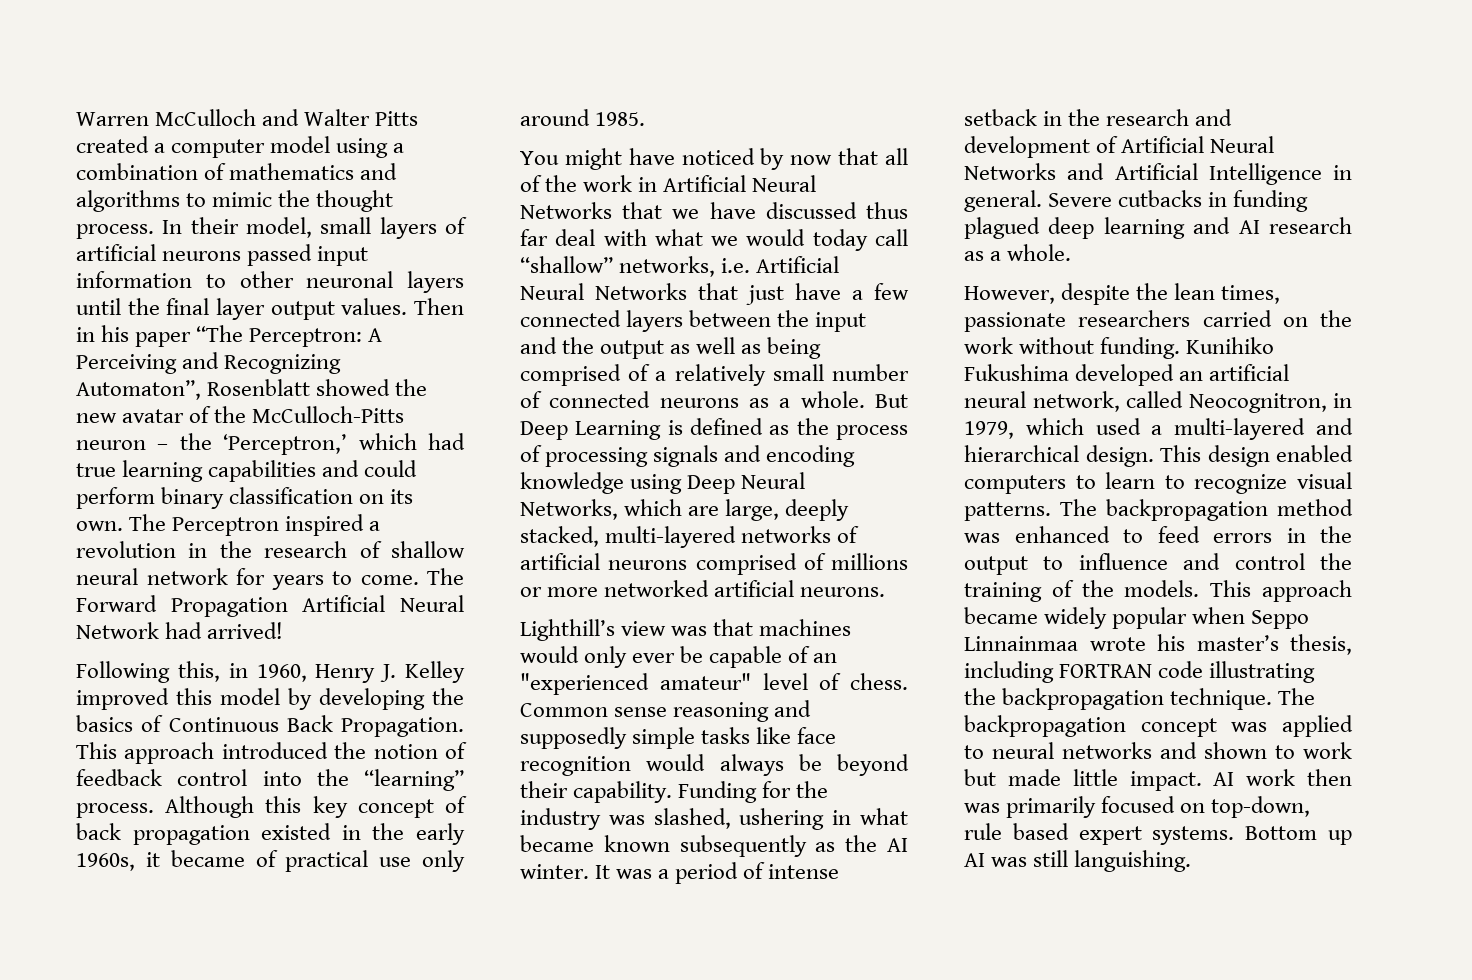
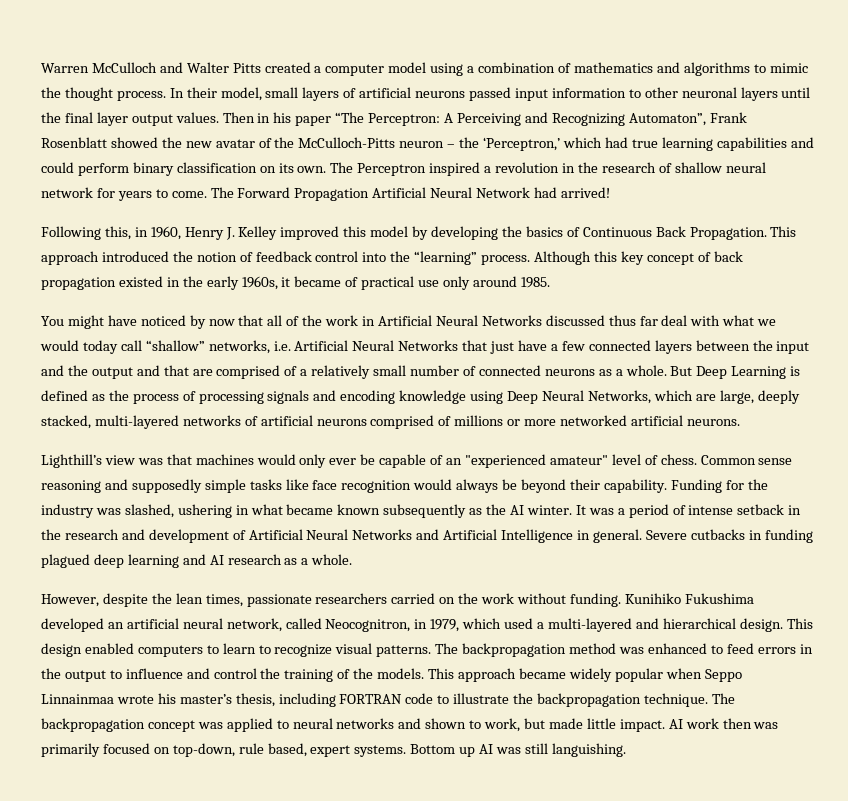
- Then in his paper “The Perceptron: A Perceiving and Recognizing Automaton”, Rosenblatt showed the new avatar of the McCulloch-Pitts neuron – the ‘Perceptron,’ which had true learning capabilities and could perform binary classification on its own.
+ Then in his paper “The Perceptron: A Perceiving and Recognizing Automaton”, Frank Rosenblatt showed the new avatar of the McCulloch-Pitts neuron – the ‘Perceptron,’ which had true learning capabilities and could perform binary classification on its own.
- You might have noticed by now that all of the work in Artificial Neural Networks that we have discussed thus far deal with what we would today call “shallow” networks, i.e. Artificial Neural Networks that just have a few connected layers between the input and the output as well as being comprised of a relatively small number of connected neurons as a whole.
+ You might have noticed by now that all of the work in Artificial Neural Networks discussed thus far deal with what we would today call “shallow” networks, i.e. Artificial Neural Networks that just have a few connected layers between the input and the output and that are comprised of a relatively small number of connected neurons as a whole.
- This approach became widely popular when Seppo Linnainmaa wrote his master’s thesis, including FORTRAN code illustrating the backpropagation technique.
+ This approach became widely popular when Seppo Linnainmaa wrote his master’s thesis, including FORTRAN code to illustrate the backpropagation technique.
- The backpropagation concept was applied to neural networks and shown to work but made little impact.
+ The backpropagation concept was applied to neural networks and shown to work, but made little impact.
- AI work then was primarily focused on top-down, rule based expert systems.
+ AI work then was primarily focused on top-down, rule based, expert systems.

